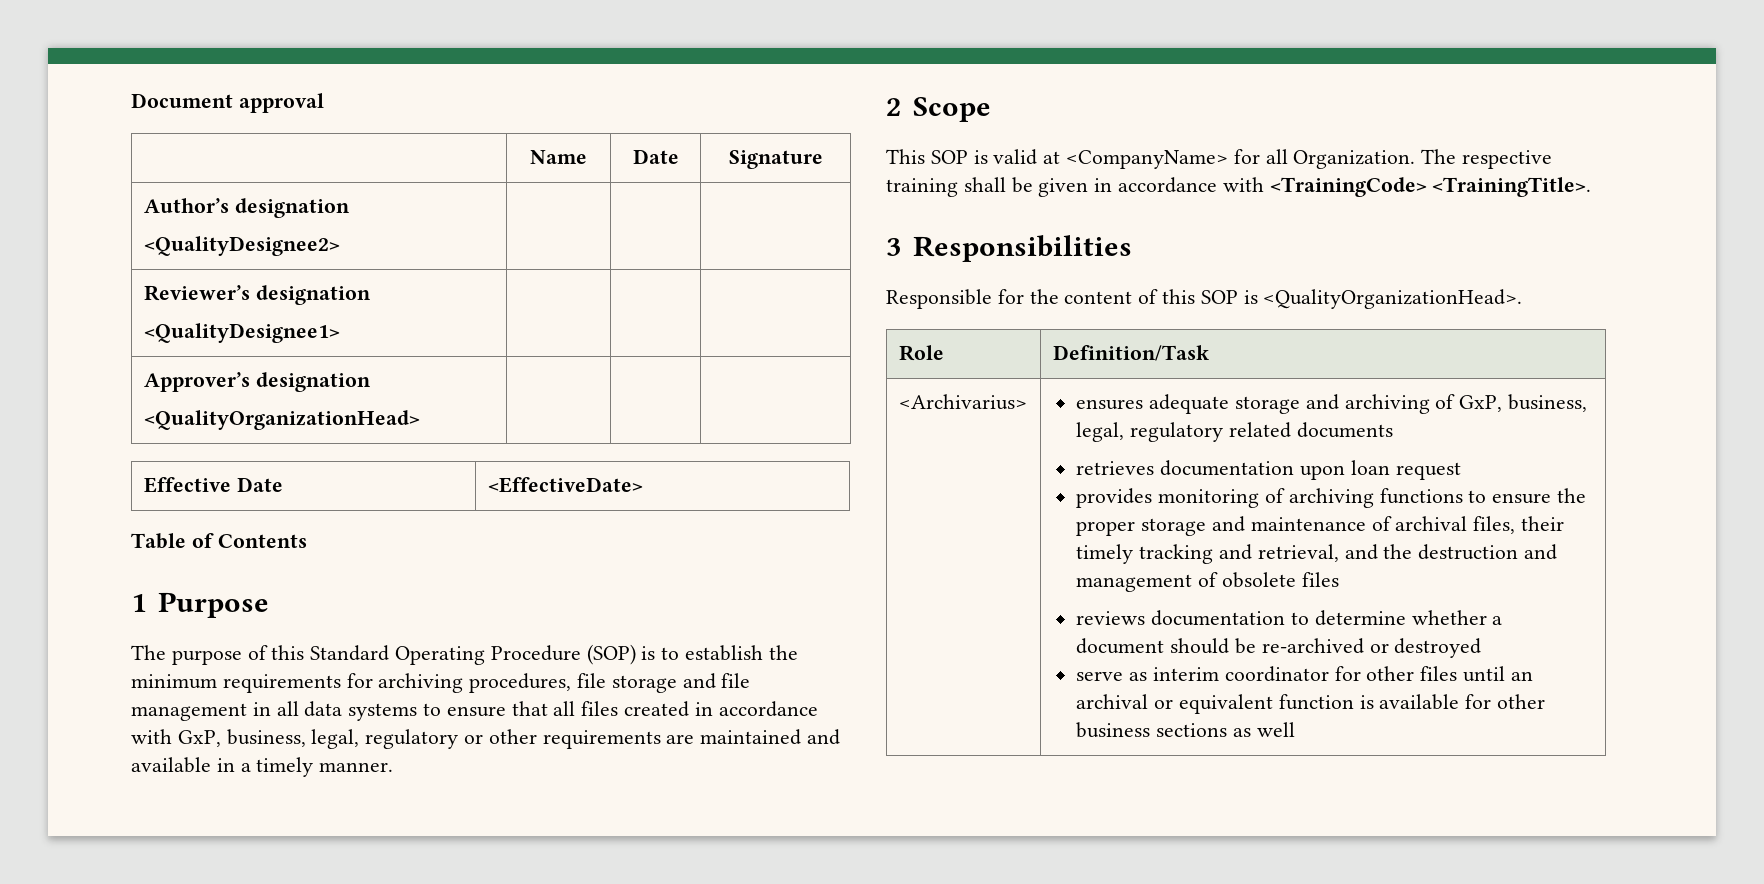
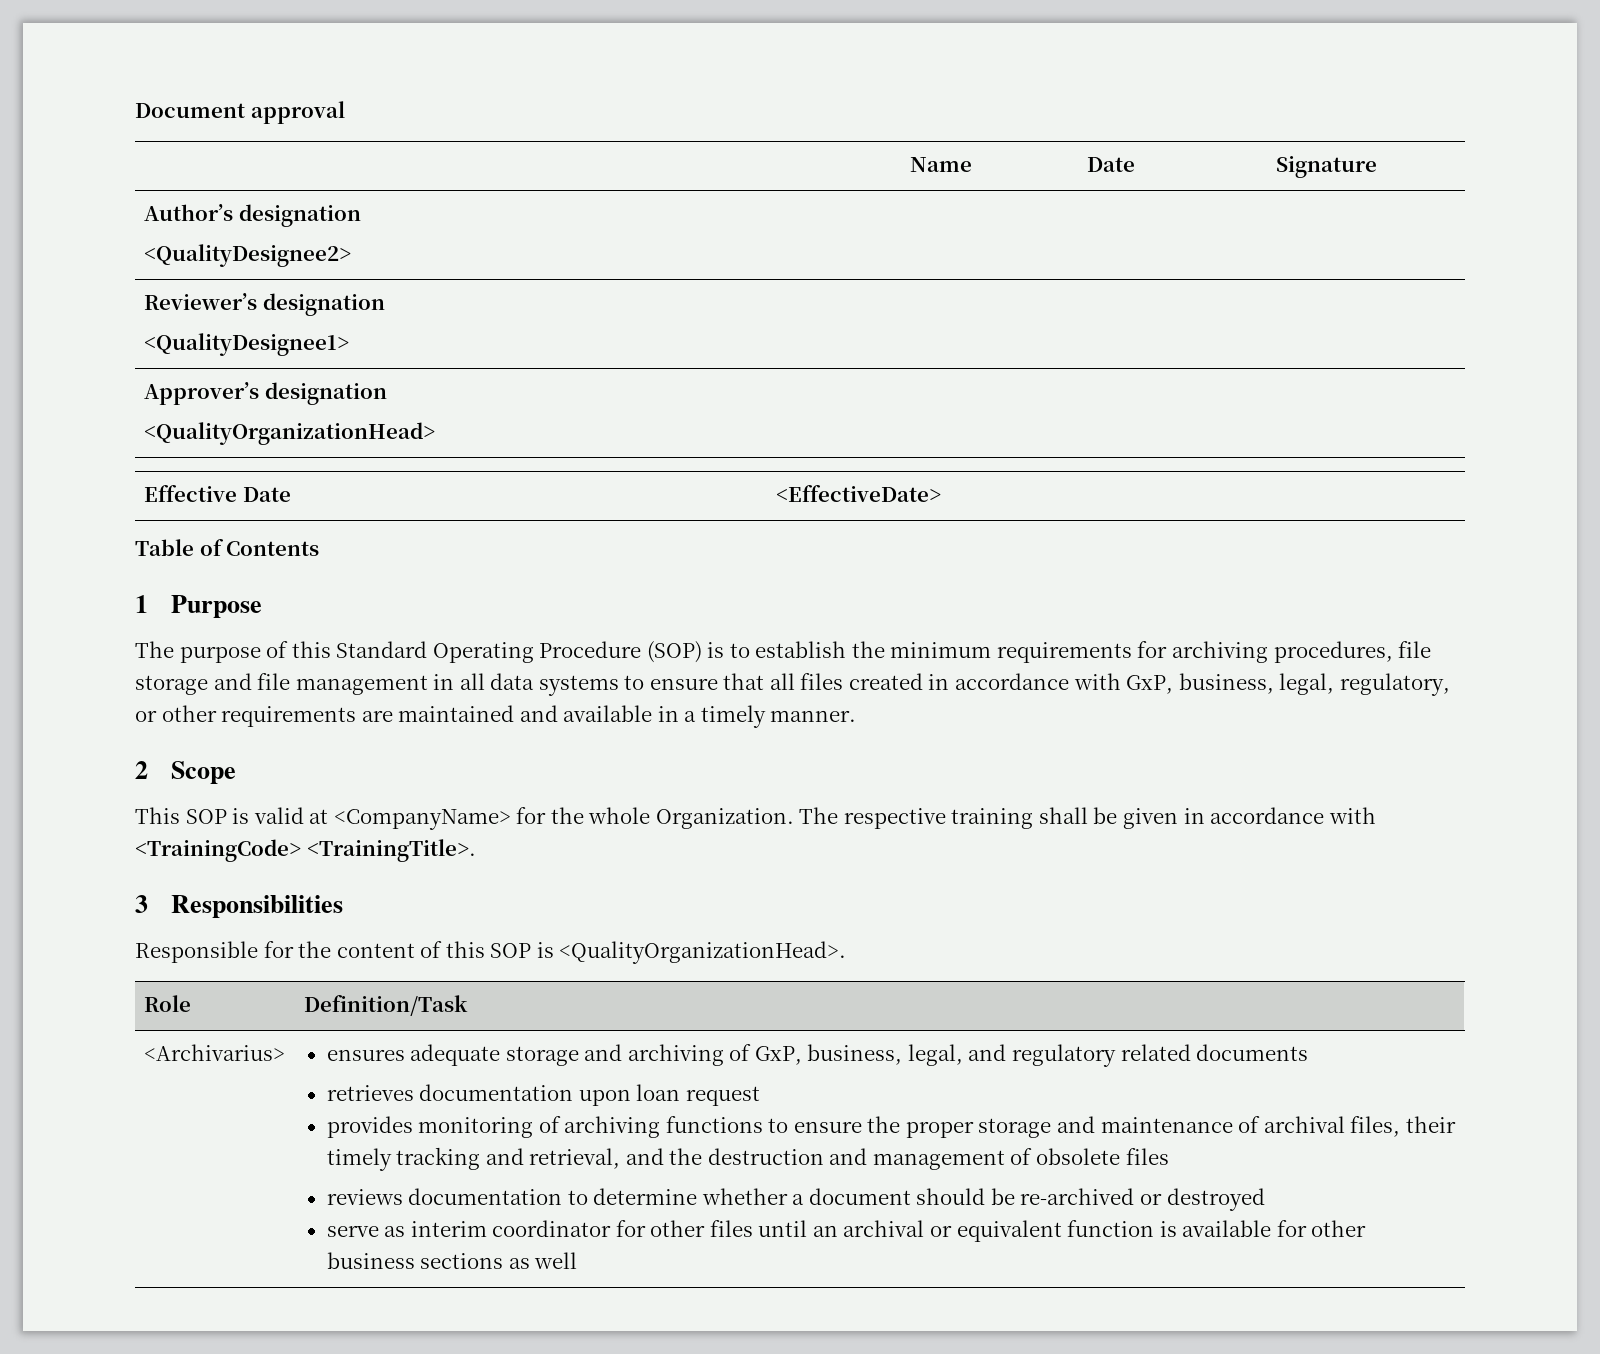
- The purpose of this Standard Operating Procedure (SOP) is to establish the minimum requirements for archiving procedures, file storage and file management in all data systems to ensure that all files created in accordance with GxP, business, legal, regulatory or other requirements are maintained and available in a timely manner.
+ The purpose of this Standard Operating Procedure (SOP) is to establish the minimum requirements for archiving procedures, file storage and file management in all data systems to ensure that all files created in accordance with GxP, business, legal, regulatory, or other requirements are maintained and available in a timely manner.
- This SOP is valid at <CompanyName> for all Organization.
+ This SOP is valid at <CompanyName> for the whole Organization.
- ensures adequate storage and archiving of GxP, business, legal, regulatory related documents
+ ensures adequate storage and archiving of GxP, business, legal, and regulatory related documents

